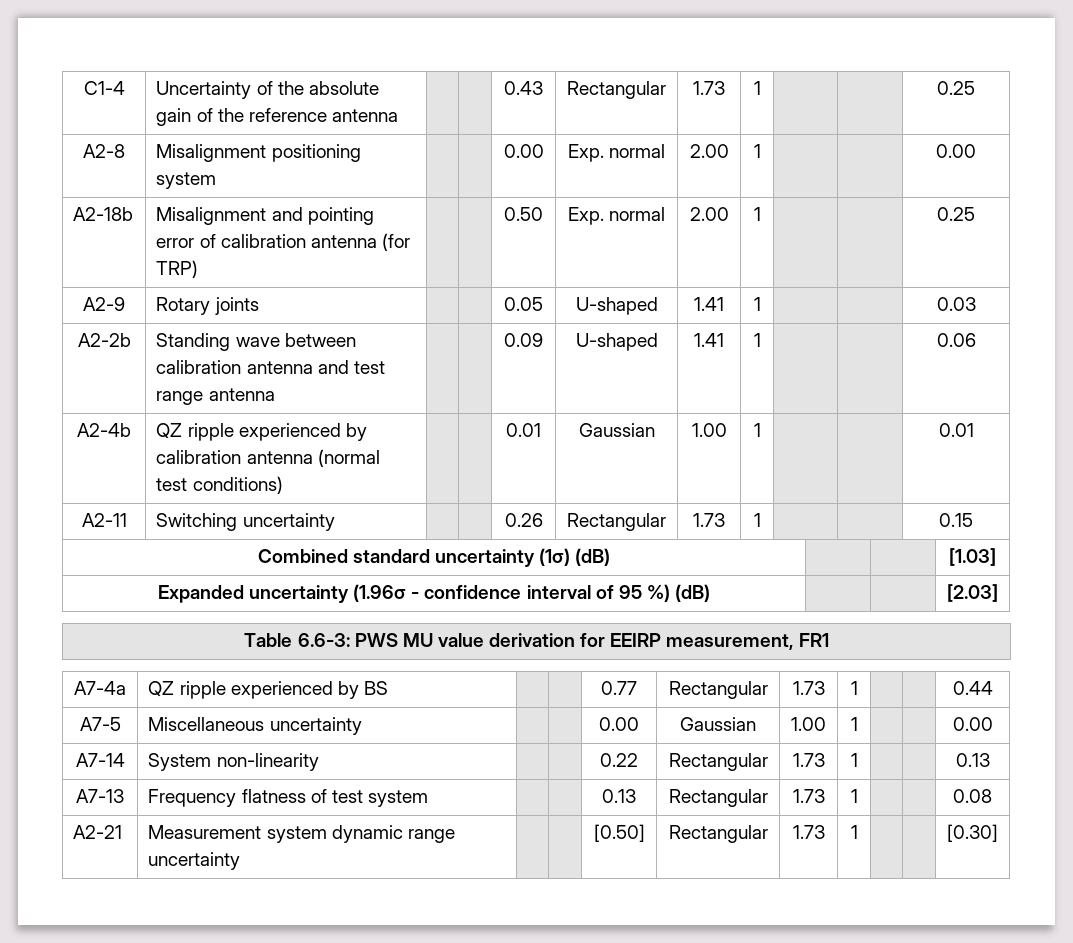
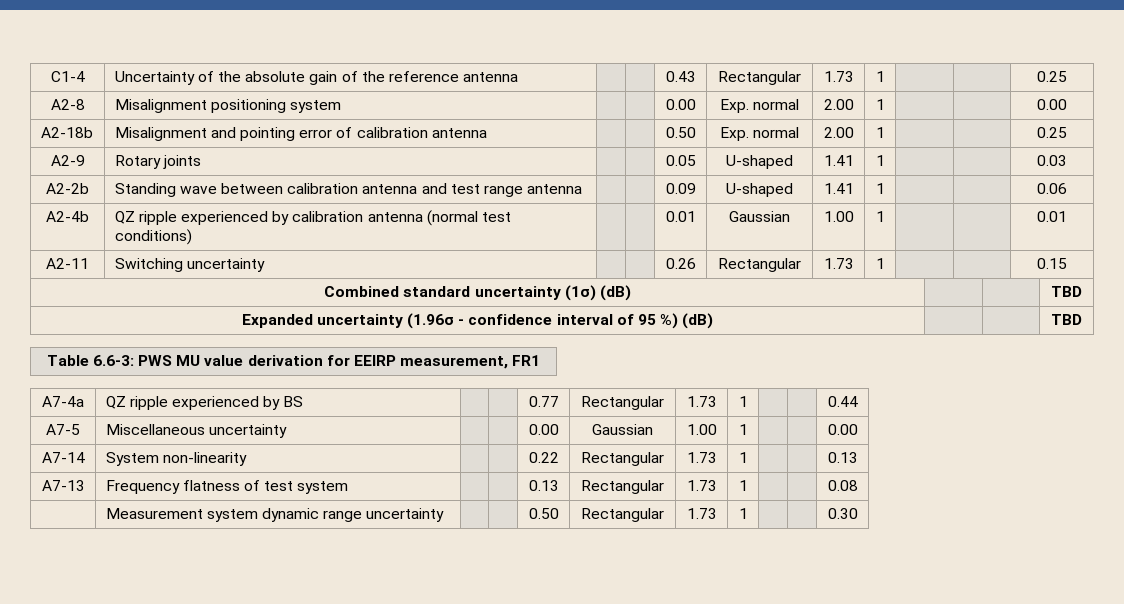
- A2-18b | Misalignment and pointing error of calibration antenna (for TRP) | | | 0.50 | Exp. normal | 2.00 | 1 | | | 0.25
+ A2-18b | Misalignment and pointing error of calibration antenna | | | 0.50 | Exp. normal | 2.00 | 1 | | | 0.25
- Combined standard uncertainty (1σ) (dB) | | | [1.03]
+ Combined standard uncertainty (1σ) (dB) | | | TBD
- Expanded uncertainty (1.96σ - confidence interval of 95 %) (dB) | | | [2.03]
+ Expanded uncertainty (1.96σ - confidence interval of 95 %) (dB) | | | TBD
- A2-21 | Measurement system dynamic range uncertainty | | | [0.50] | Rectangular | 1.73 | 1 | | | [0.30]
+ | Measurement system dynamic range uncertainty | | | 0.50 | Rectangular | 1.73 | 1 | | | 0.30

